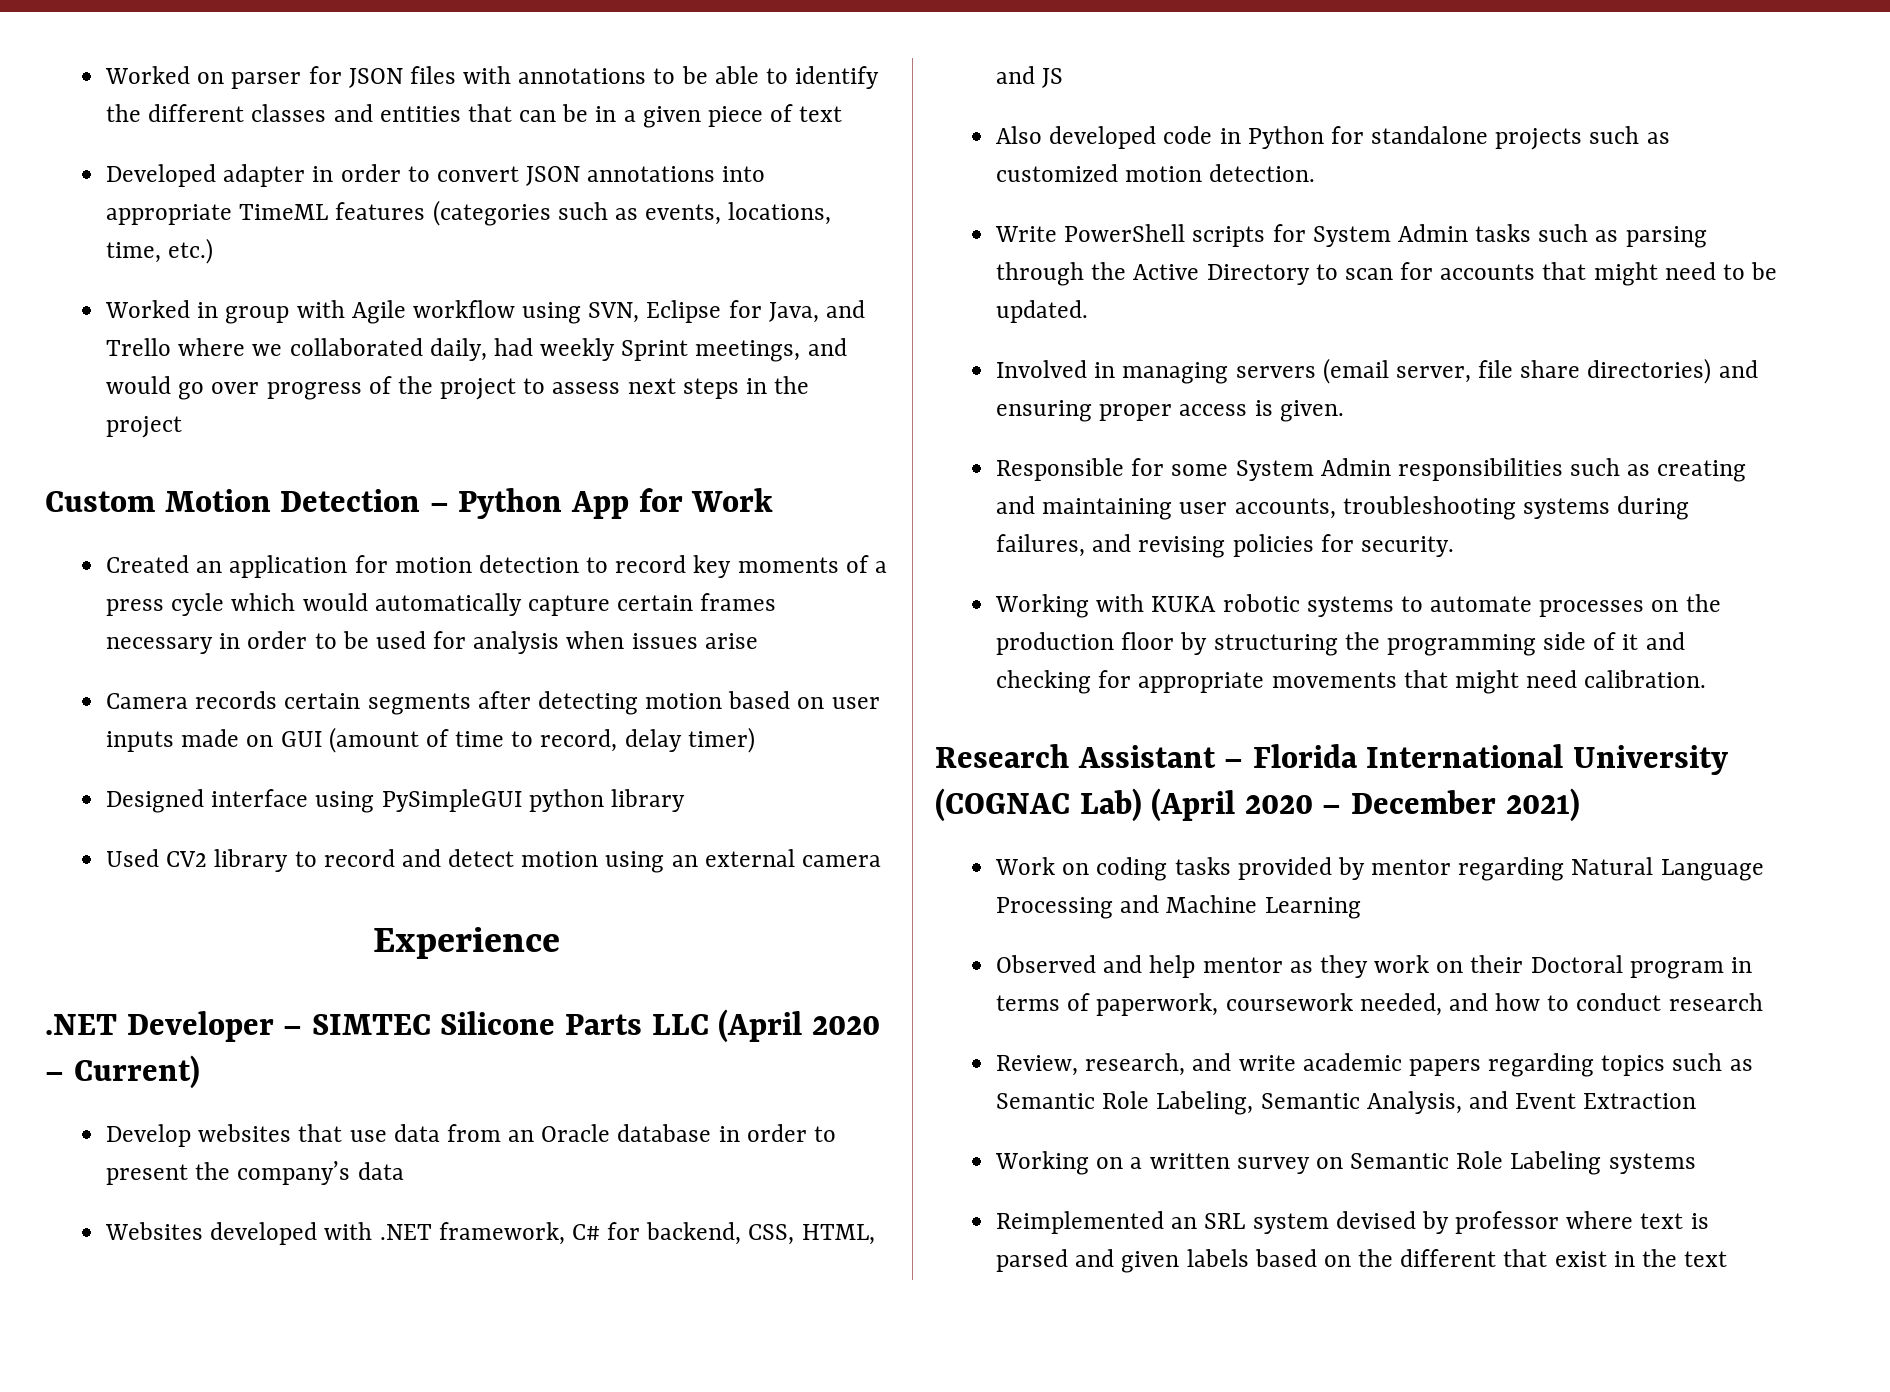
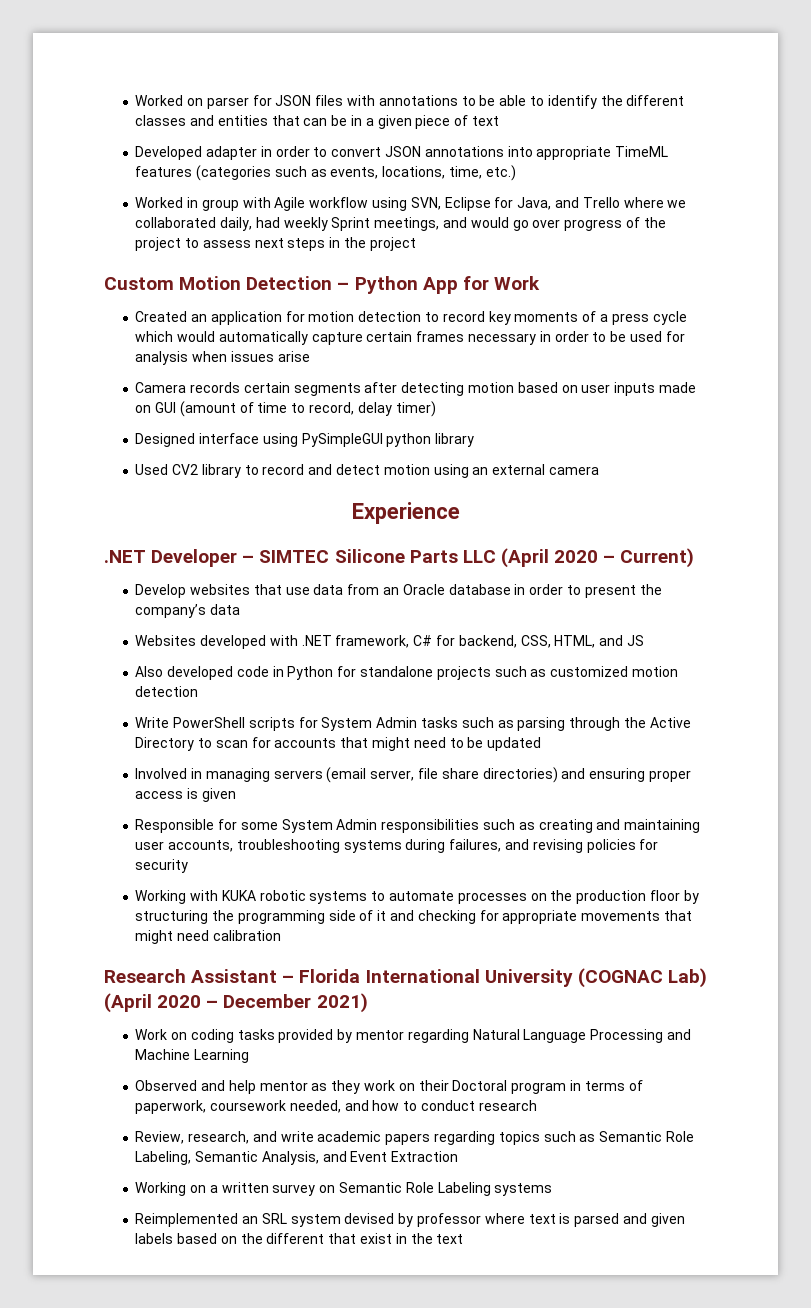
- Also developed code in Python for standalone projects such as customized motion detection.
+ Also developed code in Python for standalone projects such as customized motion detection
- Write PowerShell scripts for System Admin tasks such as parsing through the Active Directory to scan for accounts that might need to be updated.
+ Write PowerShell scripts for System Admin tasks such as parsing through the Active Directory to scan for accounts that might need to be updated
- Involved in managing servers (email server, file share directories) and ensuring proper access is given.
+ Involved in managing servers (email server, file share directories) and ensuring proper access is given
- Responsible for some System Admin responsibilities such as creating and maintaining user accounts, troubleshooting systems during failures, and revising policies for security.
+ Responsible for some System Admin responsibilities such as creating and maintaining user accounts, troubleshooting systems during failures, and revising policies for security
- Working with KUKA robotic systems to automate processes on the production floor by structuring the programming side of it and checking for appropriate movements that might need calibration.
+ Working with KUKA robotic systems to automate processes on the production floor by structuring the programming side of it and checking for appropriate movements that might need calibration

